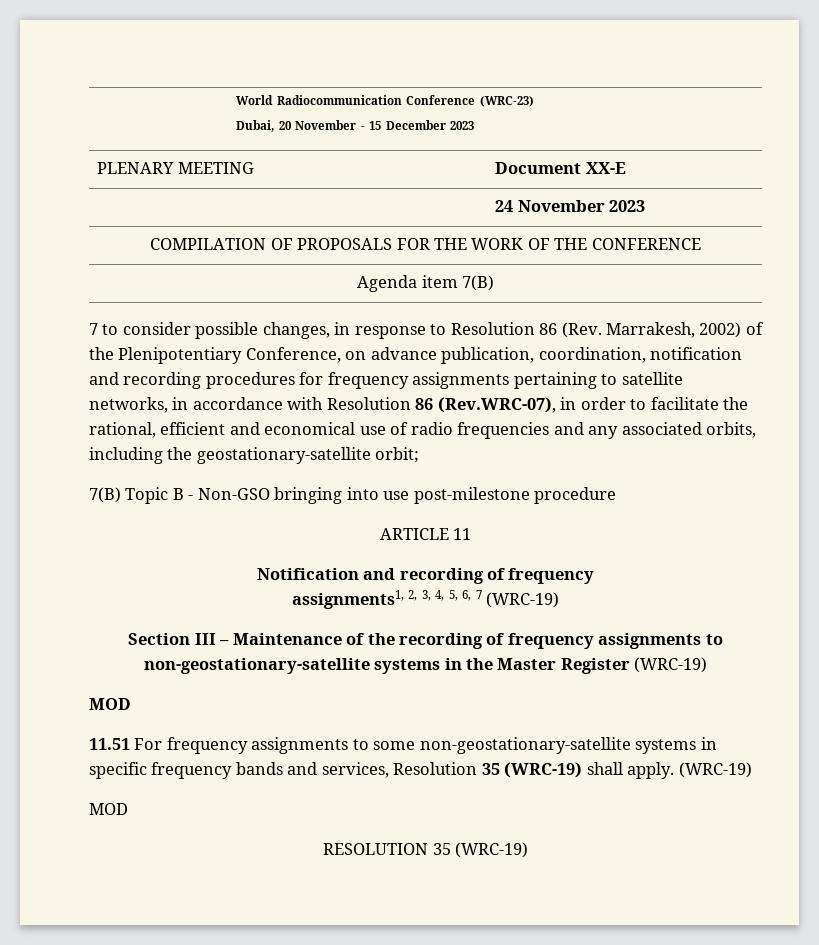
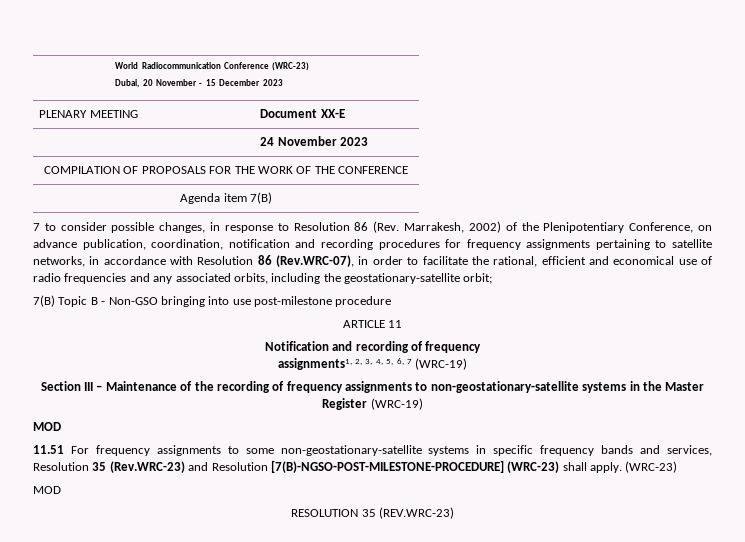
- 11.51 For frequency assignments to some non-geostationary-satellite systems in specific frequency bands and services, Resolution 35 (WRC-19) shall apply. (WRC-19)
+ 11.51 For frequency assignments to some non-geostationary-satellite systems in specific frequency bands and services, Resolution 35 (Rev.WRC-23) and Resolution [7(B)-NGSO-POST-MILESTONE-PROCEDURE] (WRC-23) shall apply. (WRC-23)
- RESOLUTION 35 (WRC-19)
+ RESOLUTION 35 (REV.WRC-23)

